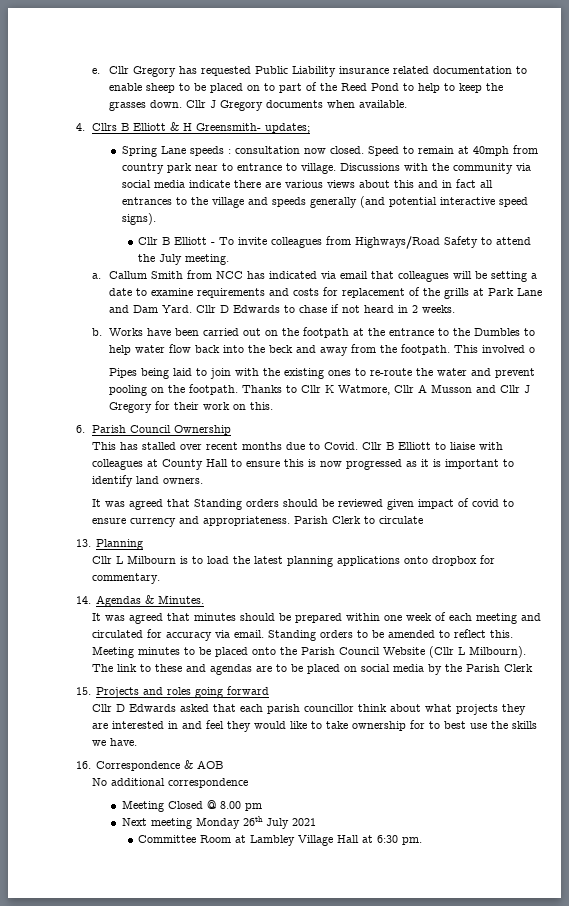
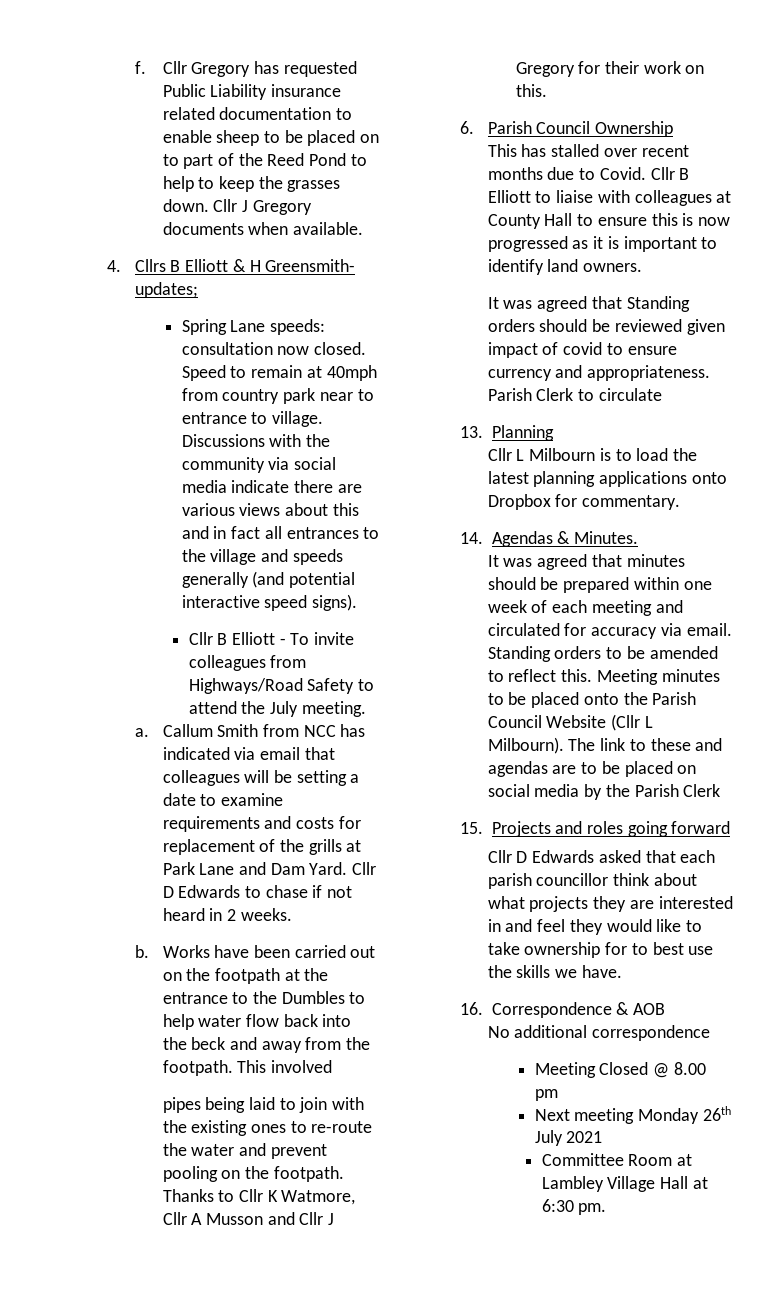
- e.
+ f.
- Spring Lane speeds : consultation now closed.
+ Spring Lane speeds: consultation now closed.
- This involved o
- Pipes being laid to join with the existing ones to re-route the water and prevent pooling on the footpath.
+ This involved
+ pipes being laid to join with the existing ones to re-route the water and prevent pooling on the footpath.
- Cllr L Milbourn is to load the latest planning applications onto dropbox for commentary.
+ Cllr L Milbourn is to load the latest planning applications onto Dropbox for commentary.

